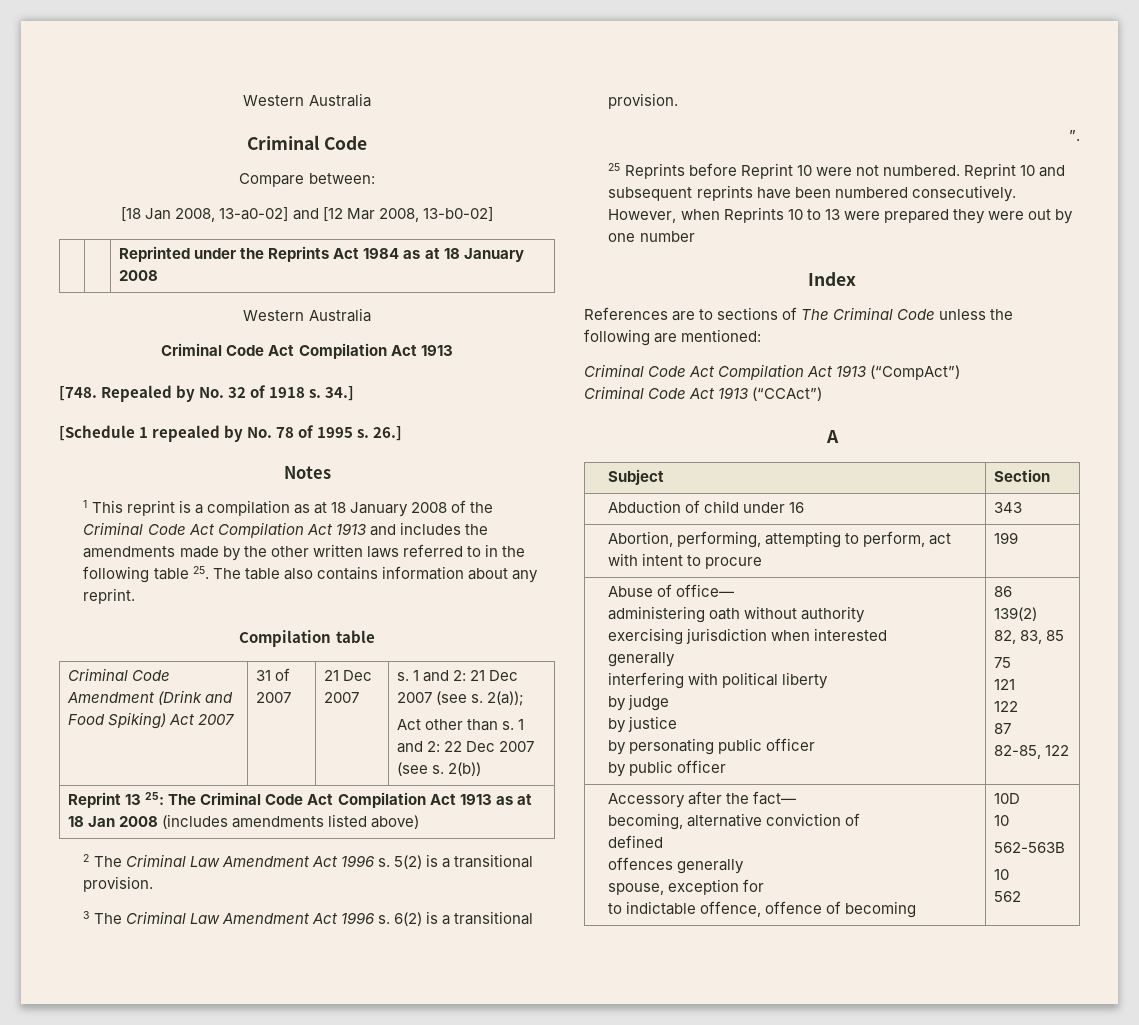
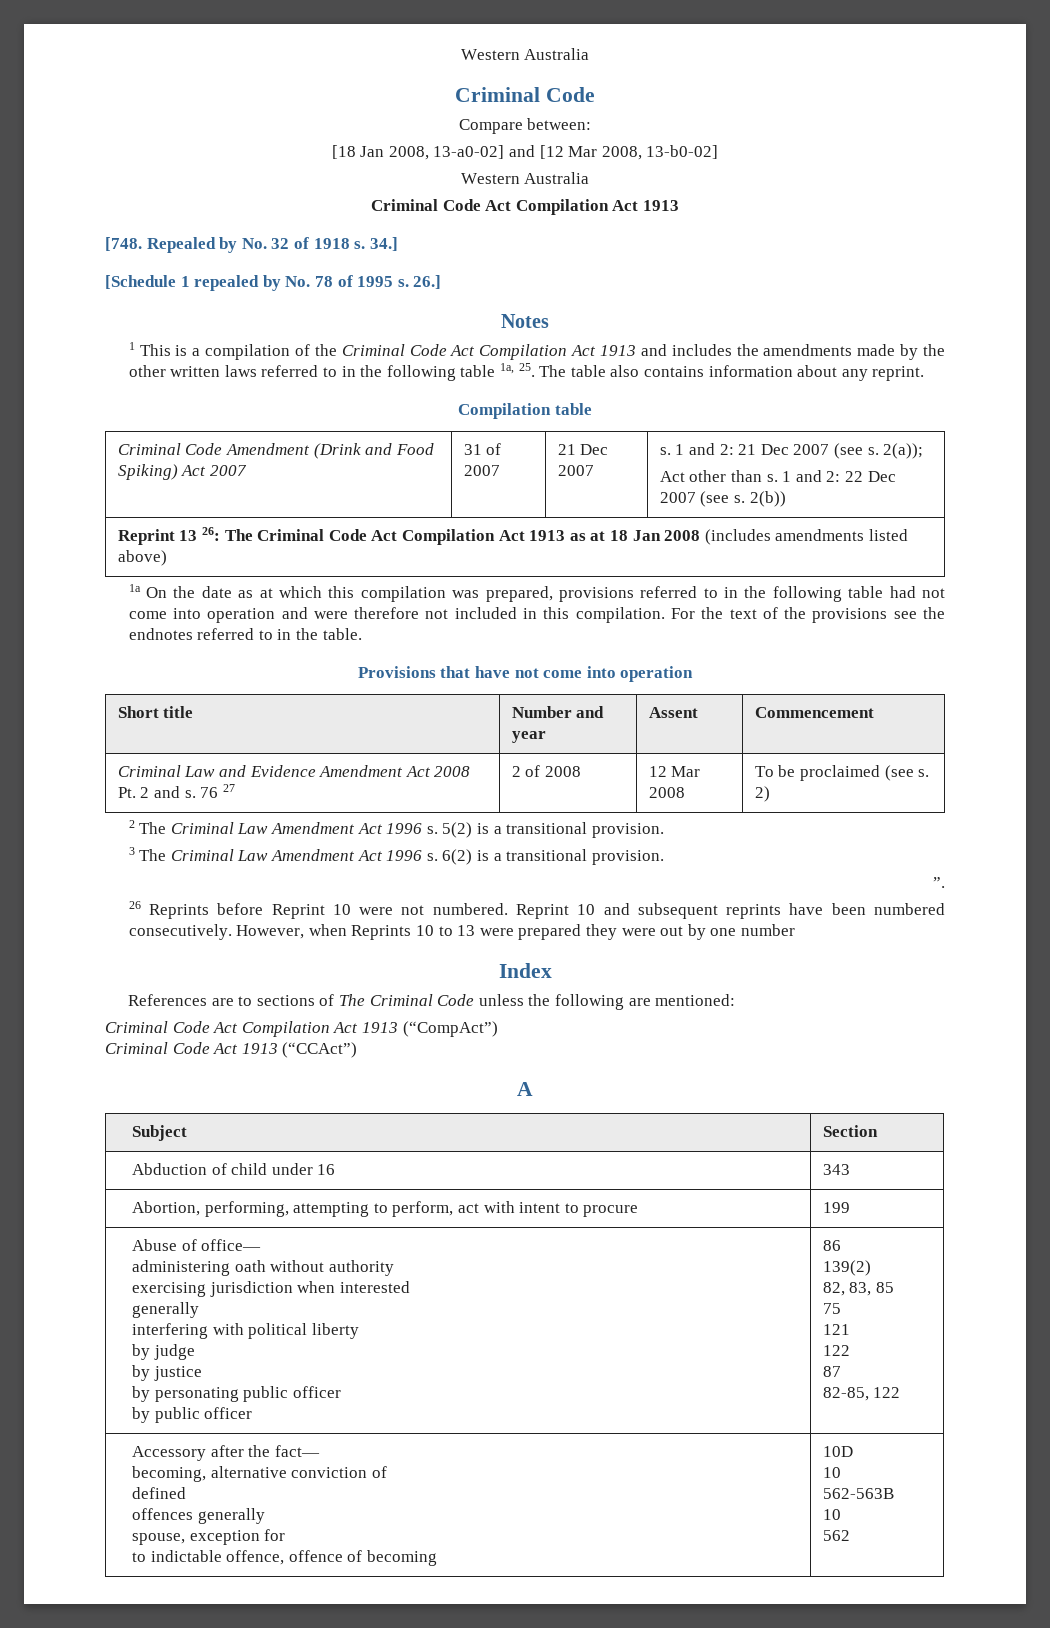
- | | Reprinted under the Reprints Act 1984 as at 18 January 2008
- 1 This reprint is a compilation as at 18 January 2008 of the Criminal Code Act Compilation Act 1913 and includes the amendments made by the other written laws referred to in the following table 25. The table also contains information about any reprint.
+ 1 This is a compilation of the Criminal Code Act Compilation Act 1913 and includes the amendments made by the other written laws referred to in the following table 1a, 25. The table also contains information about any reprint.
- Reprint 13 25: The Criminal Code Act Compilation Act 1913 as at 18 Jan 2008 (includes amendments listed above)
+ Reprint 13 26: The Criminal Code Act Compilation Act 1913 as at 18 Jan 2008 (includes amendments listed above)
+ 1a On the date as at which this compilation was prepared, provisions referred to in the following table had not come into operation and were therefore not included in this compilation. For the text of the provisions see the endnotes referred to in the table.
+ Provisions that have not come into operation
+ Short title | Number and year | Assent | Commencement
+ Criminal Law and Evidence Amendment Act 2008 Pt. 2 and s. 76 27 | 2 of 2008 | 12 Mar 2008 | To be proclaimed (see s. 2)
- 25 Reprints before Reprint 10 were not numbered.
+ 26 Reprints before Reprint 10 were not numbered.

